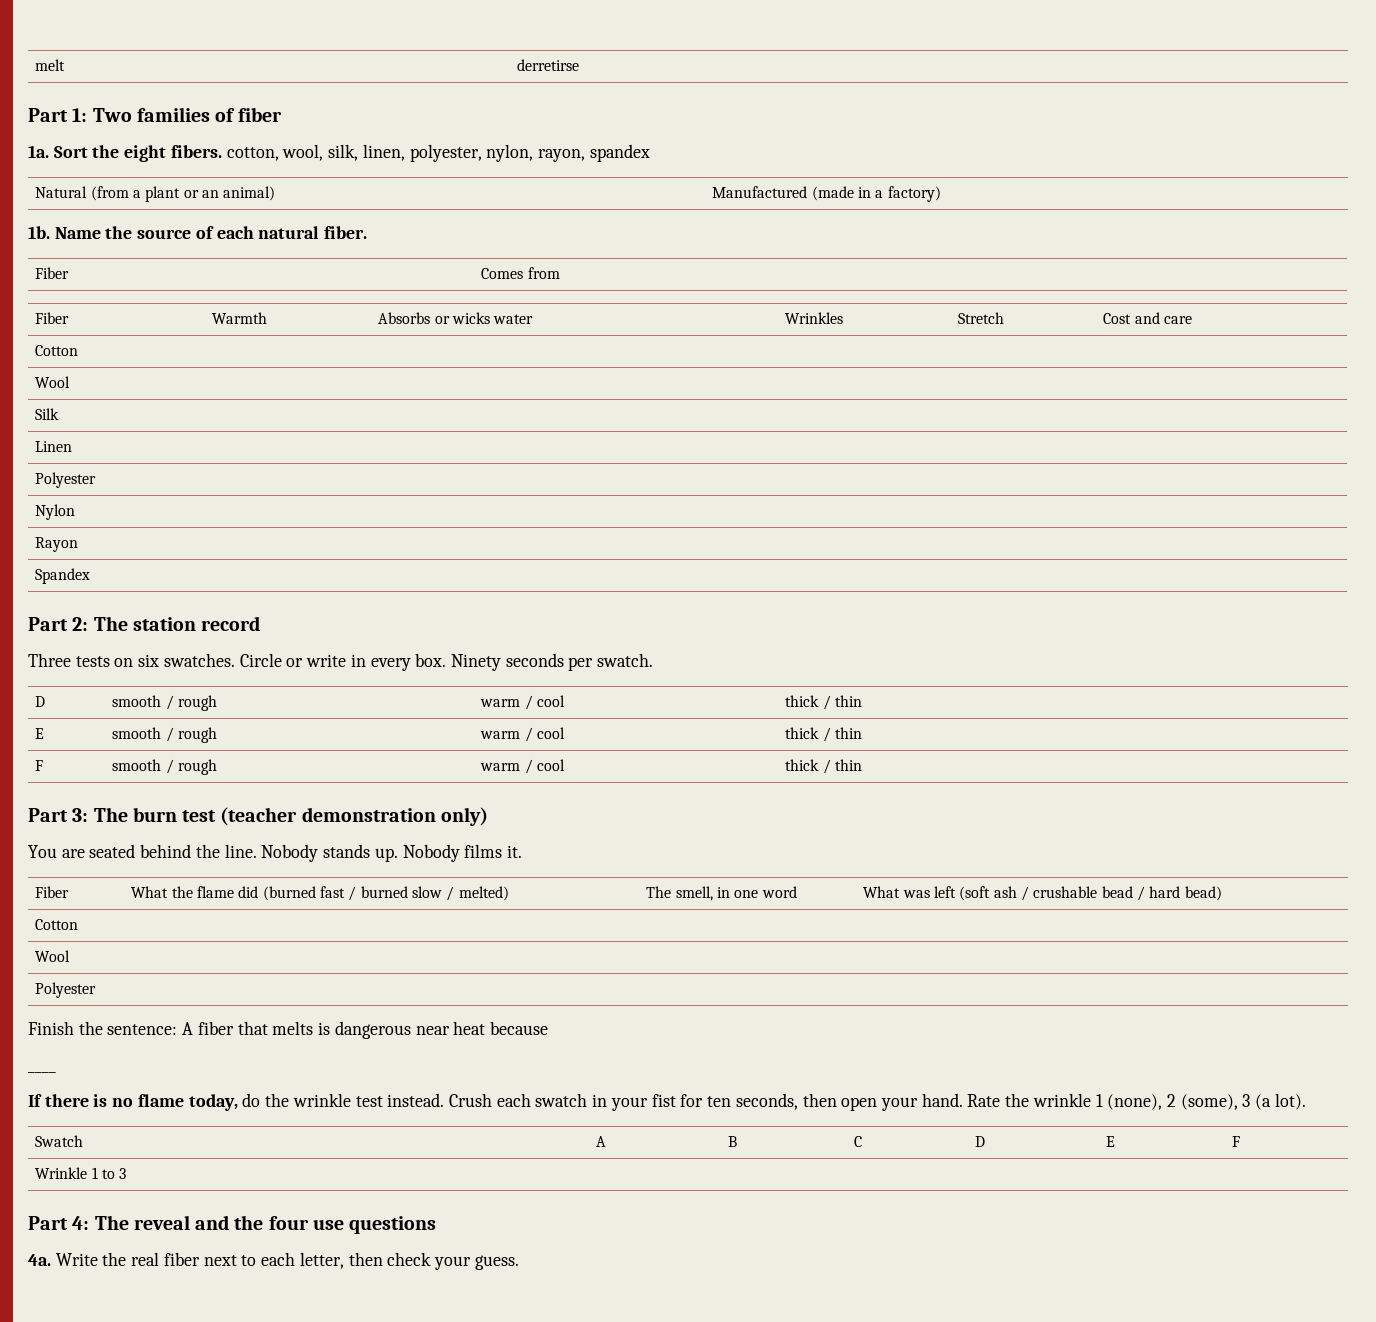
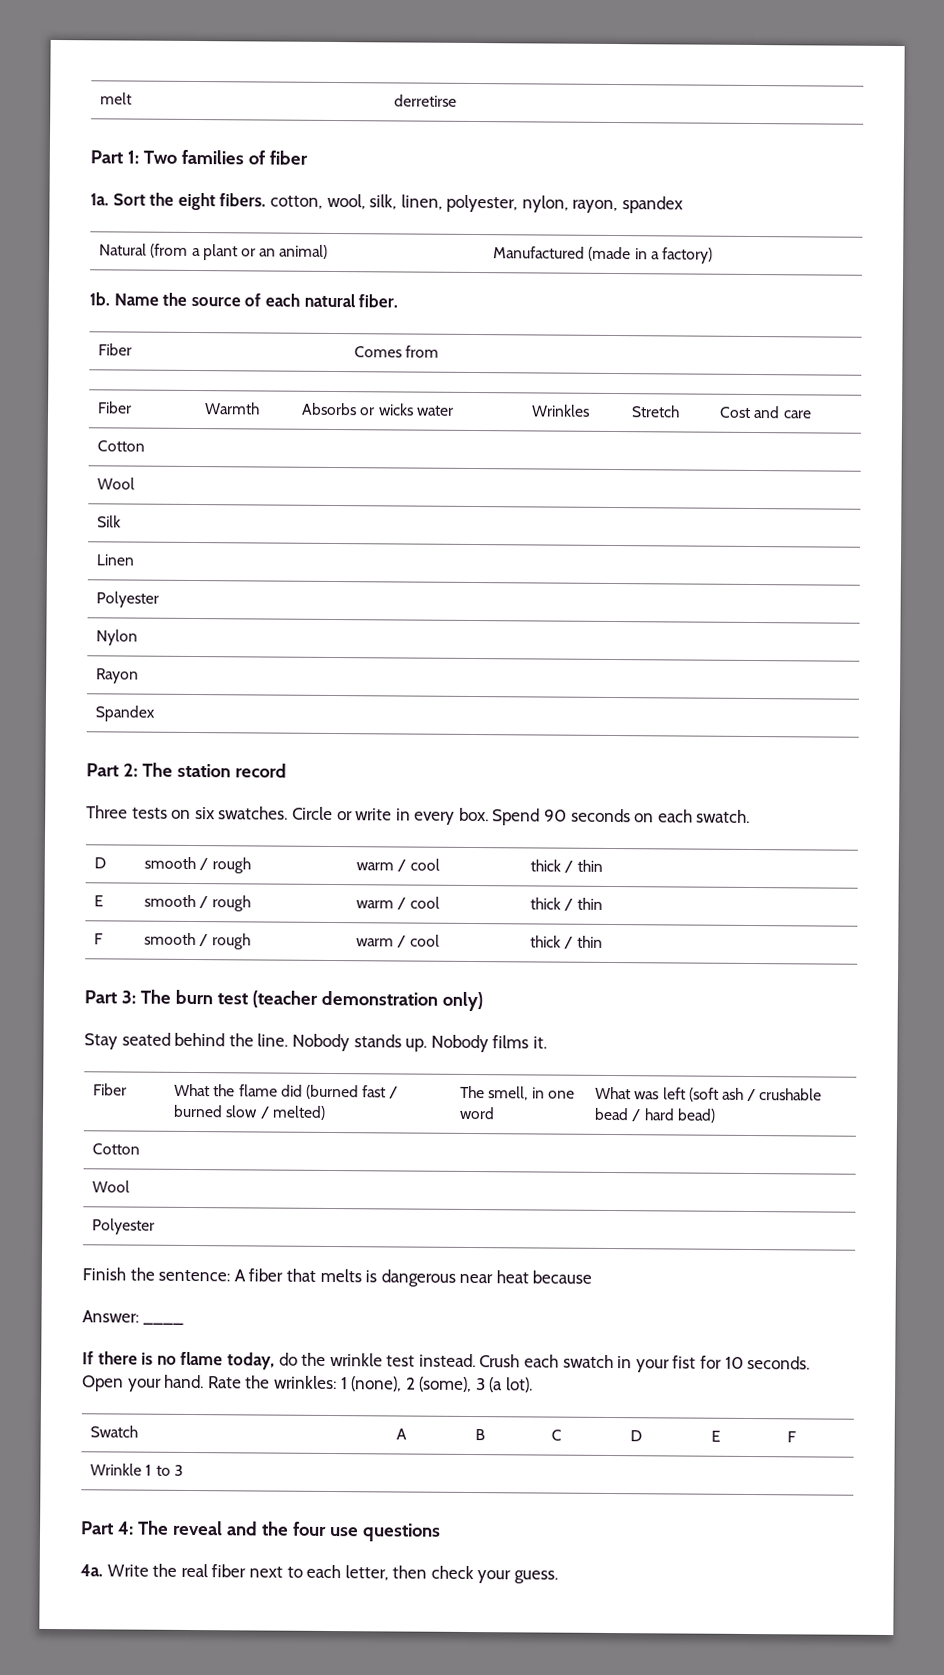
- Ninety seconds per swatch.
+ Spend 90 seconds on each swatch.
- You are seated behind the line.
+ Stay seated behind the line.
- ____
+ Answer: ____
- Crush each swatch in your fist for ten seconds, then open your hand.
+ Crush each swatch in your fist for 10 seconds. Open your hand.
- Rate the wrinkle 1 (none), 2 (some), 3 (a lot).
+ Rate the wrinkles: 1 (none), 2 (some), 3 (a lot).

